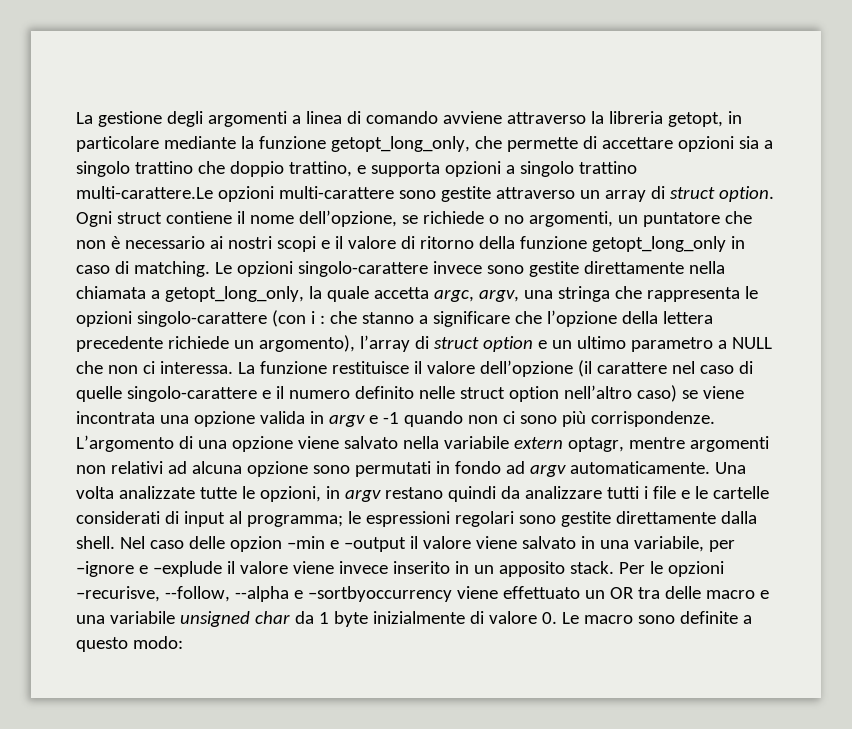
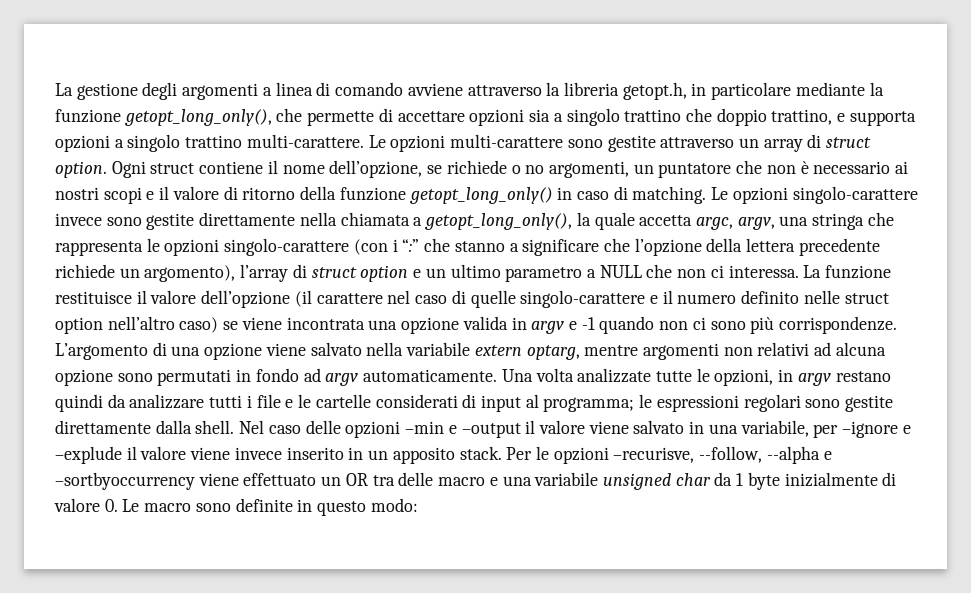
- La gestione degli argomenti a linea di comando avviene attraverso la libreria getopt, in particolare mediante la funzione getopt_long_only, che permette di accettare opzioni sia a singolo trattino che doppio trattino, e supporta opzioni a singolo trattino multi-carattere.Le opzioni multi-carattere sono gestite attraverso un array di struct option.
+ La gestione degli argomenti a linea di comando avviene attraverso la libreria getopt.h, in particolare mediante la funzione getopt_long_only(), che permette di accettare opzioni sia a singolo trattino che doppio trattino, e supporta opzioni a singolo trattino multi-carattere. Le opzioni multi-carattere sono gestite attraverso un array di struct option.
- Ogni struct contiene il nome dell’opzione, se richiede o no argomenti, un puntatore che non è necessario ai nostri scopi e il valore di ritorno della funzione getopt_long_only in caso di matching.
+ Ogni struct contiene il nome dell’opzione, se richiede o no argomenti, un puntatore che non è necessario ai nostri scopi e il valore di ritorno della funzione getopt_long_only() in caso di matching.
- Le opzioni singolo-carattere invece sono gestite direttamente nella chiamata a getopt_long_only, la quale accetta argc, argv, una stringa che rappresenta le opzioni singolo-carattere (con i : che stanno a significare che l’opzione della lettera precedente richiede un argomento), l’array di struct option e un ultimo parametro a NULL che non ci interessa.
+ Le opzioni singolo-carattere invece sono gestite direttamente nella chiamata a getopt_long_only(), la quale accetta argc, argv, una stringa che rappresenta le opzioni singolo-carattere (con i “:” che stanno a significare che l’opzione della lettera precedente richiede un argomento), l’array di struct option e un ultimo parametro a NULL che non ci interessa.
- L’argomento di una opzione viene salvato nella variabile extern optagr, mentre argomenti non relativi ad alcuna opzione sono permutati in fondo ad argv automaticamente.
+ L’argomento di una opzione viene salvato nella variabile extern optarg, mentre argomenti non relativi ad alcuna opzione sono permutati in fondo ad argv automaticamente.
- Nel caso delle opzion –min e –output il valore viene salvato in una variabile, per –ignore e –explude il valore viene invece inserito in un apposito stack.
+ Nel caso delle opzioni –min e –output il valore viene salvato in una variabile, per –ignore e –explude il valore viene invece inserito in un apposito stack.
- Per le opzioni –recurisve, --follow, --alpha e –sortbyoccurrency viene effettuato un OR tra delle macro e una variabile unsigned char da 1 byte inizialmente di valore 0. Le macro sono definite a questo modo:
+ Per le opzioni –recurisve, --follow, --alpha e –sortbyoccurrency viene effettuato un OR tra delle macro e una variabile unsigned char da 1 byte inizialmente di valore 0. Le macro sono definite in questo modo:

